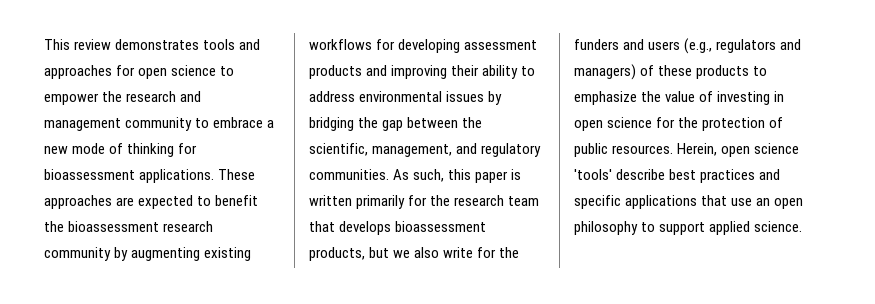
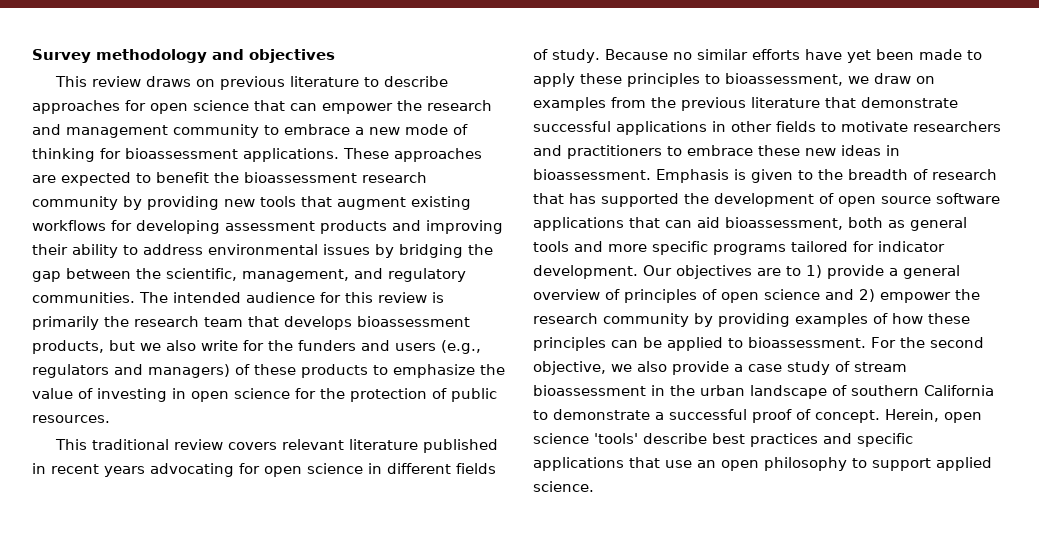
- This review demonstrates tools and approaches for open science to empower the research and management community to embrace a new mode of thinking for bioassessment applications.
+ Survey methodology and objectives
+ This review draws on previous literature to describe approaches for open science that can empower the research and management community to embrace a new mode of thinking for bioassessment applications.
- These approaches are expected to benefit the bioassessment research community by augmenting existing workflows for developing assessment products and improving their ability to address environmental issues by bridging the gap between the scientific, management, and regulatory communities.
+ These approaches are expected to benefit the bioassessment research community by providing new tools that augment existing workflows for developing assessment products and improving their ability to address environmental issues by bridging the gap between the scientific, management, and regulatory communities.
- As such, this paper is written primarily for the research team that develops bioassessment products, but we also write for the funders and users (e.g., regulators and managers) of these products to emphasize the value of investing in open science for the protection of public resources.
+ The intended audience for this review is primarily the research team that develops bioassessment products, but we also write for the funders and users (e.g., regulators and managers) of these products to emphasize the value of investing in open science for the protection of public resources.
+ This traditional review covers relevant literature published in recent years advocating for open science in different fields of study. Because no similar efforts have yet been made to apply these principles to bioassessment, we draw on examples from the previous literature that demonstrate successful applications in other fields to motivate researchers and practitioners to embrace these new ideas in bioassessment. Emphasis is given to the breadth of research that has supported the development of open source software applications that can aid bioassessment, both as general tools and more specific programs tailored for indicator development. Our objectives are to 1) provide a general overview of principles of open science and 2) empower the research community by providing examples of how these principles can be applied to bioassessment. For the second objective, we also provide a case study of stream bioassessment in the urban landscape of southern California to demonstrate a successful proof of concept.

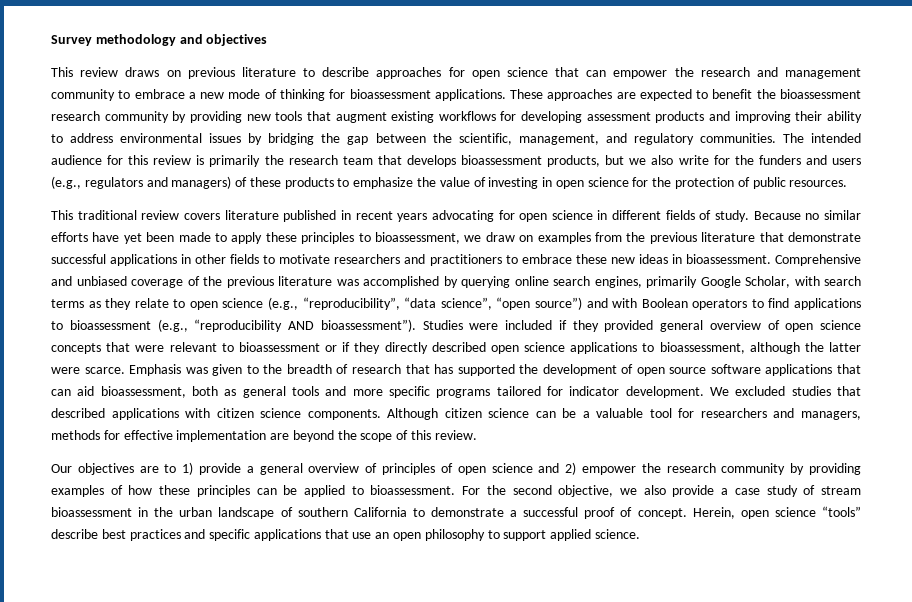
- This traditional review covers relevant literature published in recent years advocating for open science in different fields of study.
+ This traditional review covers literature published in recent years advocating for open science in different fields of study.
- Emphasis is given to the breadth of research that has supported the development of open source software applications that can aid bioassessment, both as general tools and more specific programs tailored for indicator development. Our objectives are to 1) provide a general overview of principles of open science and 2) empower the research community by providing examples of how these principles can be applied to bioassessment.
+ Comprehensive and unbiased coverage of the previous literature was accomplished by querying online search engines, primarily Google Scholar, with search terms as they relate to open science (e.g., “reproducibility”, “data science”, “open source”) and with Boolean operators to find applications to bioassessment (e.g., “reproducibility AND bioassessment”). Studies were included if they provided general overview of open science concepts that were relevant to bioassessment or if they directly described open science applications to bioassessment, although the latter were scarce. Emphasis was given to the breadth of research that has supported the development of open source software applications that can aid bioassessment, both as general tools and more specific programs tailored for indicator development. We excluded studies that described applications with citizen science components. Although citizen science can be a valuable tool for researchers and managers, methods for effective implementation are beyond the scope of this review.
+ Our objectives are to 1) provide a general overview of principles of open science and 2) empower the research community by providing examples of how these principles can be applied to bioassessment.
- Herein, open science 'tools' describe best practices and specific applications that use an open philosophy to support applied science.
+ Herein, open science “tools” describe best practices and specific applications that use an open philosophy to support applied science.

